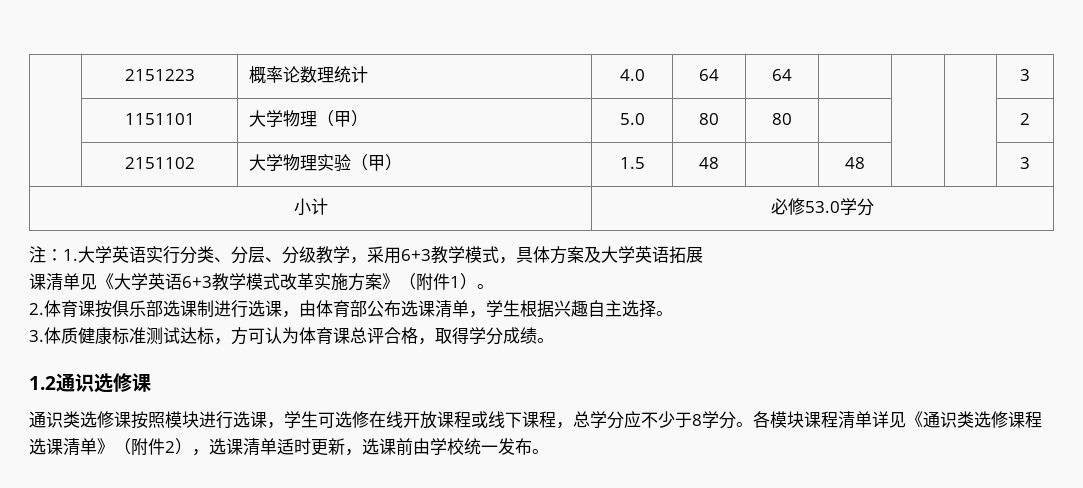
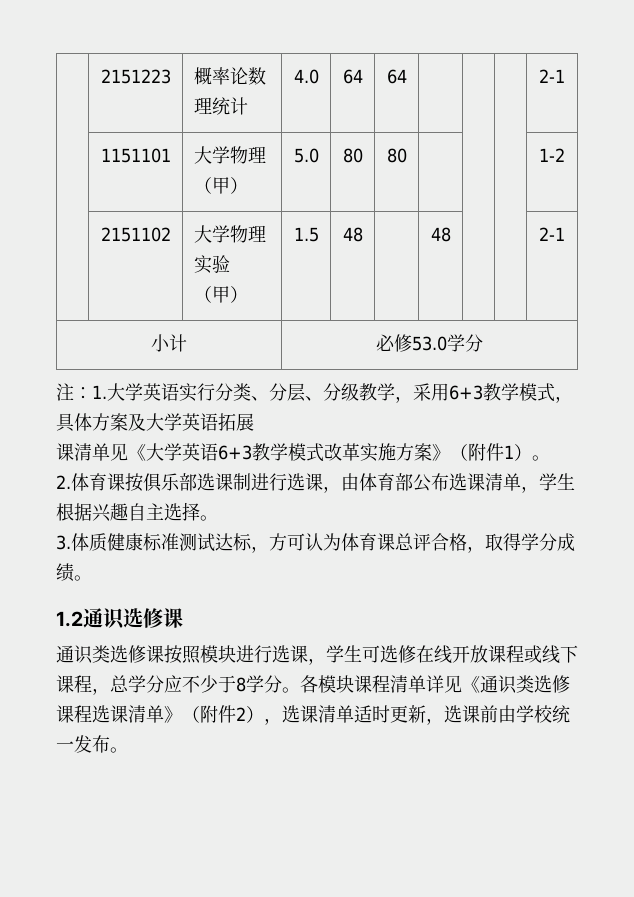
- | 2151223 | 概率论数理统计 | 4.0 | 64 | 64 | | | | 3
+ | 2151223 | 概率论数理统计 | 4.0 | 64 | 64 | | | | 2-1
- | 1151101 | 大学物理（甲） | 5.0 | 80 | 80 | | | | 2
+ | 1151101 | 大学物理（甲） | 5.0 | 80 | 80 | | | | 1-2
- | 2151102 | 大学物理实验（甲） | 1.5 | 48 | | 48 | | | 3
+ | 2151102 | 大学物理实验（甲） | 1.5 | 48 | | 48 | | | 2-1

